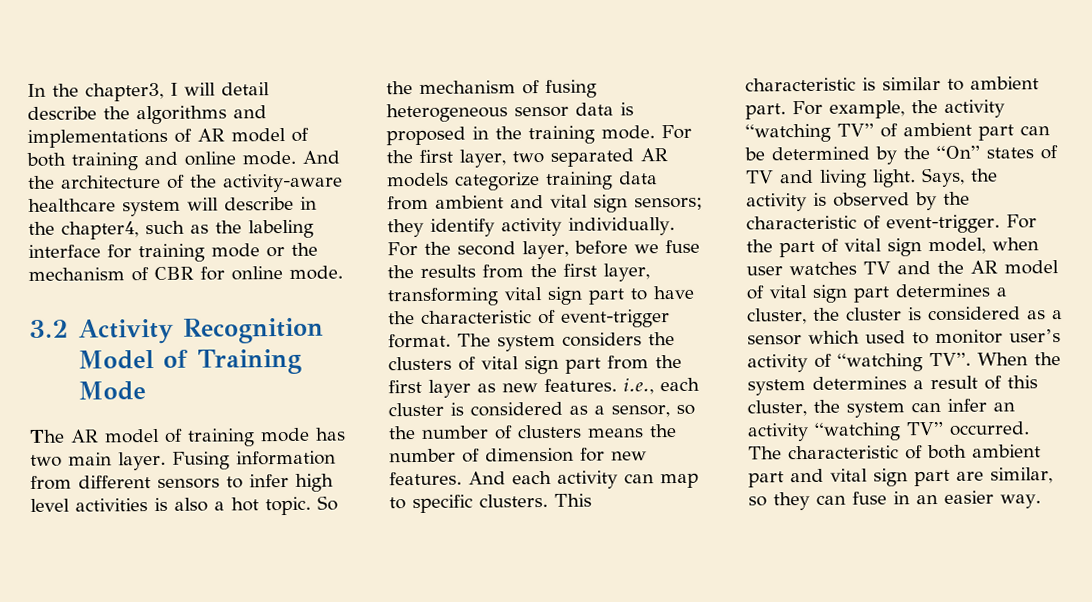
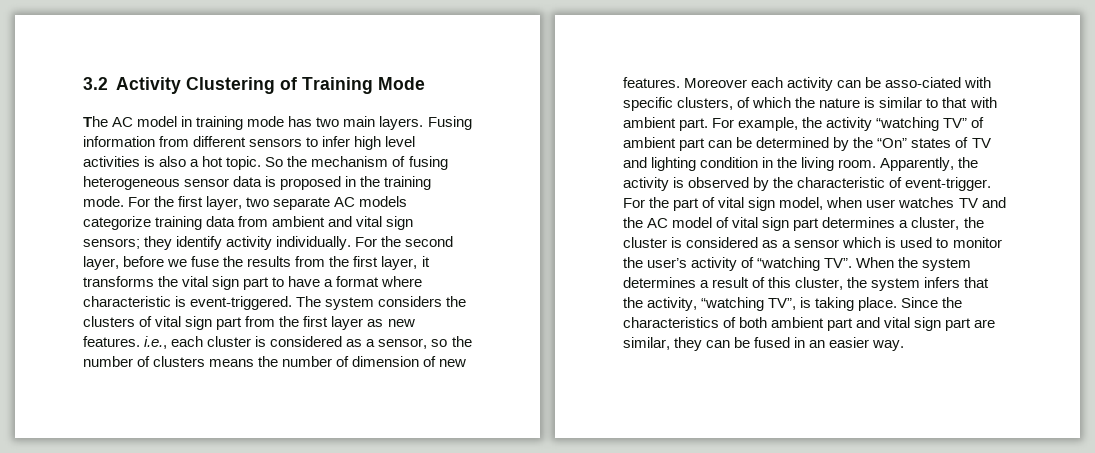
- In the chapter3, I will detail describe the algorithms and implementations of AR model of both training and online mode. And the architecture of the activity-aware healthcare system will describe in the chapter4, such as the labeling interface for training mode or the mechanism of CBR for online mode.
- 3.2 Activity Recognition Model of Training Mode
+ 3.2 Activity Clustering of Training Mode
- The AR model of training mode has two main layer.
+ The AC model in training mode has two main layers.
- For the first layer, two separated AR models categorize training data from ambient and vital sign sensors; they identify activity individually.
+ For the first layer, two separate AC models categorize training data from ambient and vital sign sensors; they identify activity individually.
- For the second layer, before we fuse the results from the first layer, transforming vital sign part to have the characteristic of event-trigger format.
+ For the second layer, before we fuse the results from the first layer, it transforms the vital sign part to have a format where characteristic is event-triggered.
- The system considers the clusters of vital sign part from the first layer as new features. i.e., each cluster is considered as a sensor, so the number of clusters means the number of dimension for new features. And each activity can map to specific clusters. This characteristic is similar to ambient part.
+ The system considers the clusters of vital sign part from the first layer as new features. i.e., each cluster is considered as a sensor, so the number of clusters means the number of dimension of new features. Moreover each activity can be asso-ciated with specific clusters, of which the nature is similar to that with ambient part.
- For example, the activity “watching TV” of ambient part can be determined by the “On” states of TV and living light. Says, the activity is observed by the characteristic of event-trigger.
+ For example, the activity “watching TV” of ambient part can be determined by the “On” states of TV and lighting condition in the living room. Apparently, the activity is observed by the characteristic of event-trigger.
- For the part of vital sign model, when user watches TV and the AR model of vital sign part determines a cluster, the cluster is considered as a sensor which used to monitor user’s activity of “watching TV”. When the system determines a result of this cluster, the system can infer an activity “watching TV” occurred. The characteristic of both ambient part and vital sign part are similar, so they can fuse in an easier way.
+ For the part of vital sign model, when user watches TV and the AC model of vital sign part determines a cluster, the cluster is considered as a sensor which is used to monitor the user’s activity of “watching TV”. When the system determines a result of this cluster, the system infers that the activity, “watching TV”, is taking place. Since the characteristics of both ambient part and vital sign part are similar, they can be fused in an easier way.

